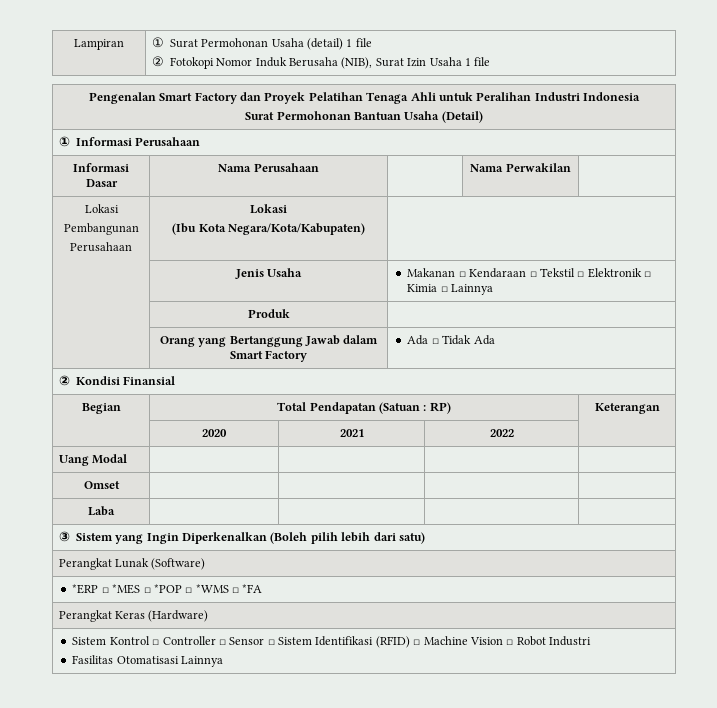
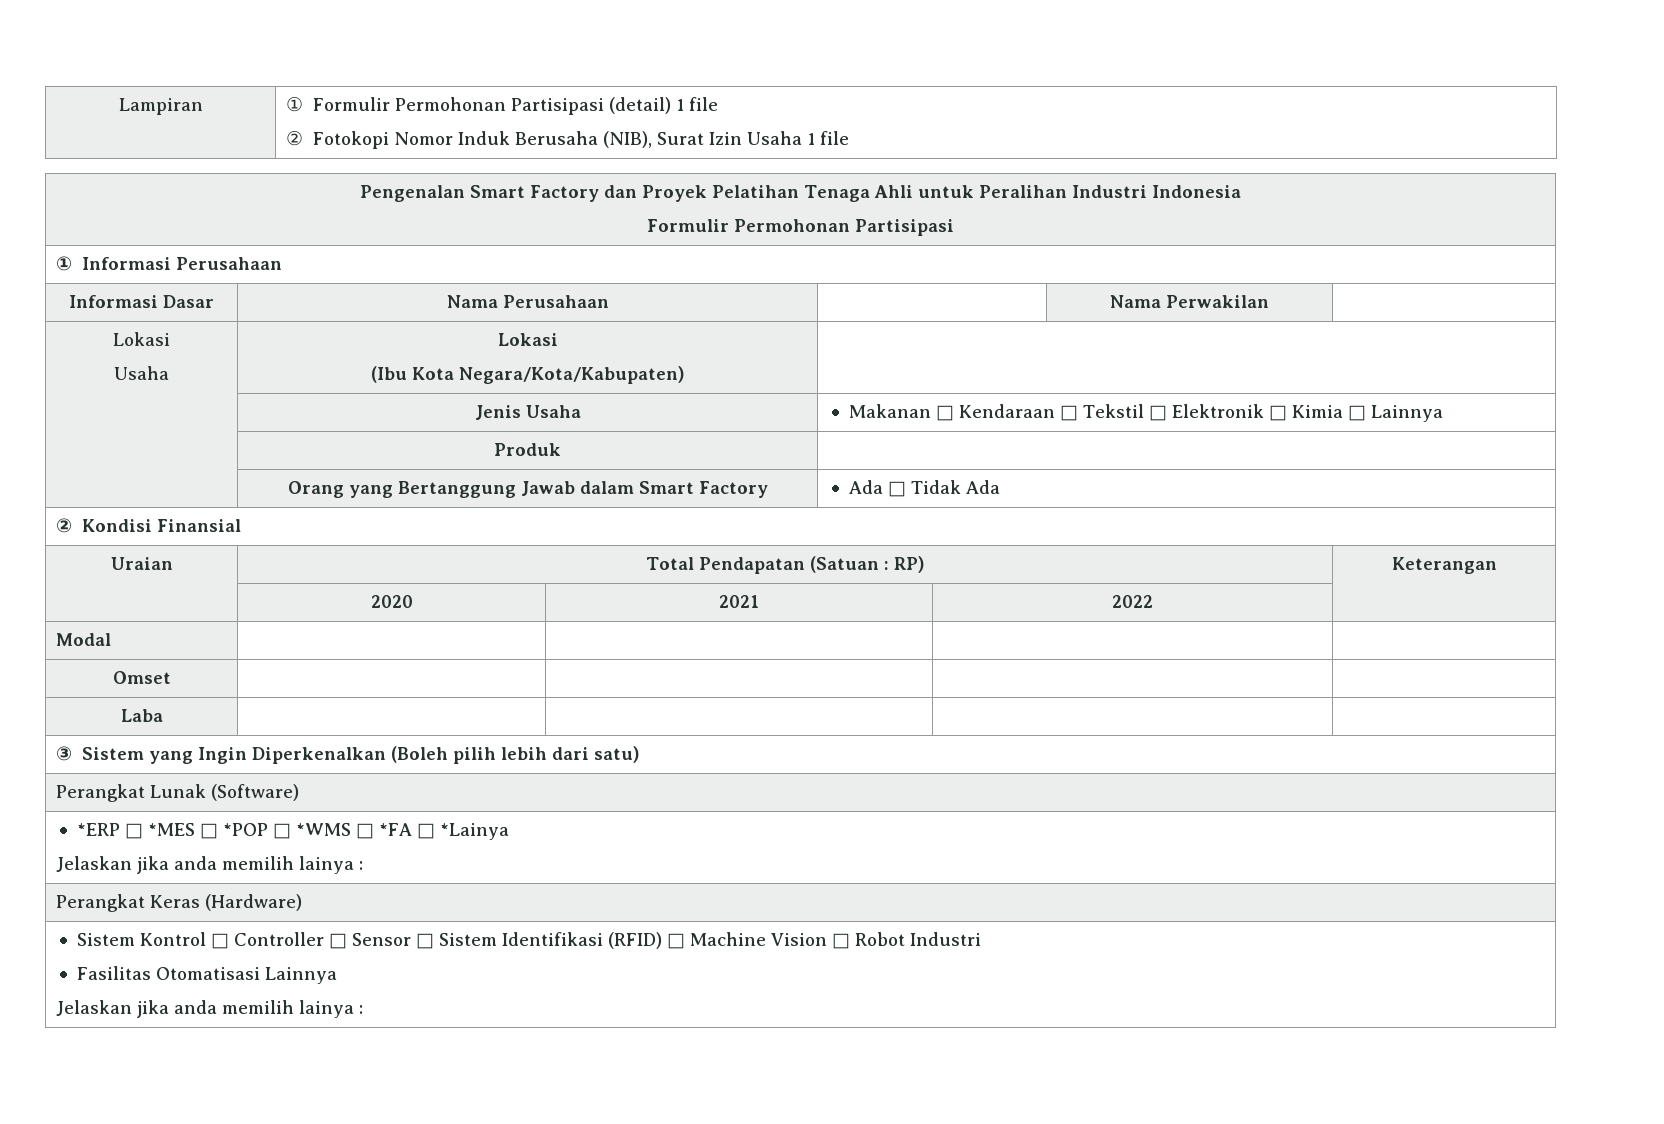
- Lampiran | ① Surat Permohonan Usaha (detail) 1 file
+ Lampiran | ① Formulir Permohonan Partisipasi (detail) 1 file
  Pengenalan Smart Factory dan Proyek Pelatihan Tenaga Ahli untuk Peralihan Industri Indonesia
- Surat Permohonan Bantuan Usaha (Detail)
+ Formulir Permohonan Partisipasi
  Informasi Dasar | Nama Perusahaan | | Nama Perwakilan |
  Lokasi
- Pembangunan
- Perusahaan | Lokasi
+ Usaha | Lokasi
- Begian | Total Pendapatan (Satuan : RP) | Keterangan
+ Uraian | Total Pendapatan (Satuan : RP) | Keterangan
- Uang Modal | | | |
+ Modal | | | |
- *ERP □ *MES □ *POP □ *WMS □ *FA
+ *ERP □ *MES □ *POP □ *WMS □ *FA □ *Lainya
+ Jelaskan jika anda memilih lainya :
  Sistem Kontrol □ Controller □ Sensor □ Sistem Identifikasi (RFID) □ Machine Vision □ Robot Industri
  Fasilitas Otomatisasi Lainnya
+ Jelaskan jika anda memilih lainya :

